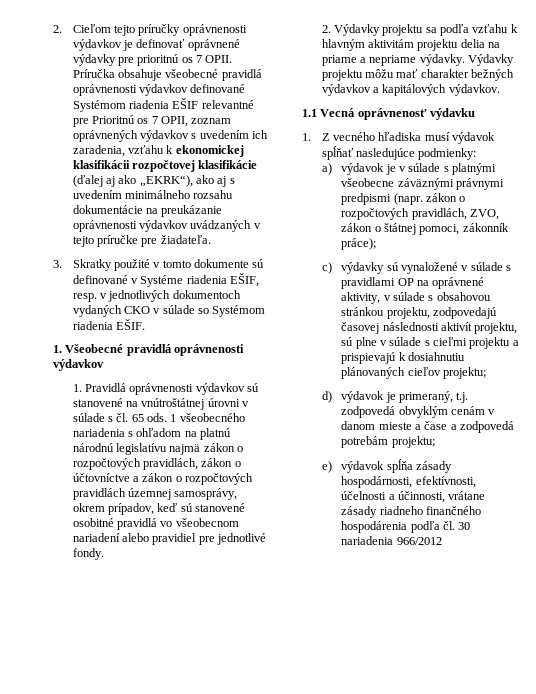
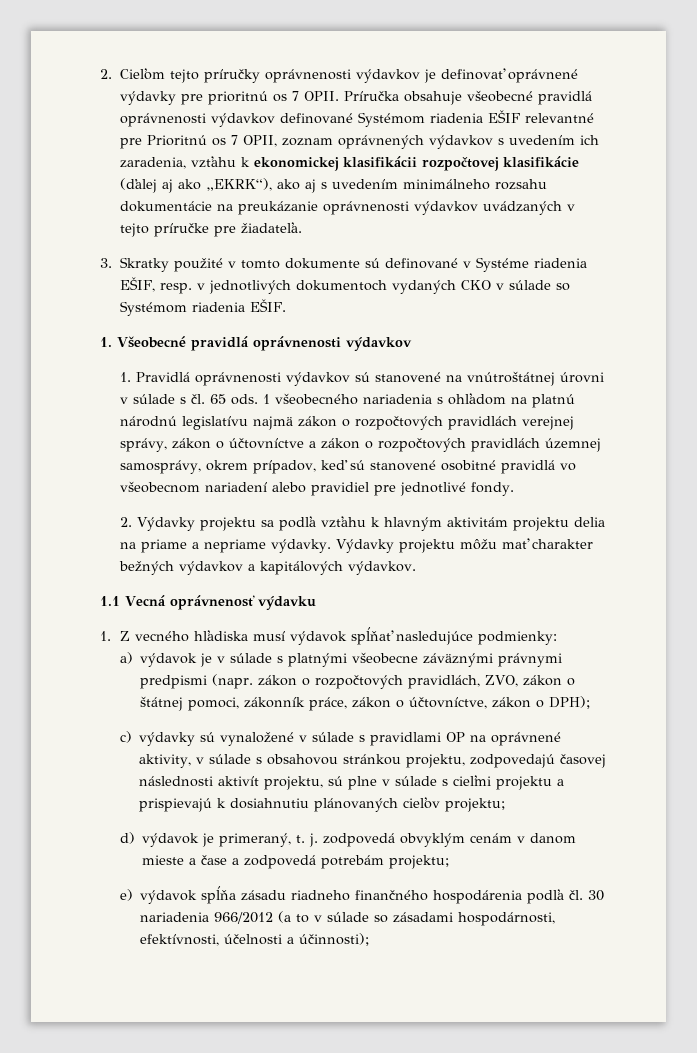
- 1 všeobecného nariadenia s ohľadom na platnú národnú legislatívu najmä zákon o rozpočtových pravidlách, zákon o účtovníctve a zákon o rozpočtových pravidlách územnej samosprávy, okrem prípadov, keď sú stanovené osobitné pravidlá vo všeobecnom nariadení alebo pravidiel pre jednotlivé fondy.
+ 1 všeobecného nariadenia s ohľadom na platnú národnú legislatívu najmä zákon o rozpočtových pravidlách verejnej správy, zákon o účtovníctve a zákon o rozpočtových pravidlách územnej samosprávy, okrem prípadov, keď sú stanovené osobitné pravidlá vo všeobecnom nariadení alebo pravidiel pre jednotlivé fondy.
- a) výdavok je v súlade s platnými všeobecne záväznými právnymi predpismi (napr. zákon o rozpočtových pravidlách, ZVO, zákon o štátnej pomoci, zákonník práce);
+ a) výdavok je v súlade s platnými všeobecne záväznými právnymi predpismi (napr. zákon o rozpočtových pravidlách, ZVO, zákon o štátnej pomoci, zákonník práce, zákon o účtovníctve, zákon o DPH);
- d) výdavok je primeraný, t.j. zodpovedá obvyklým cenám v danom mieste a čase a zodpovedá potrebám projektu;
+ d) výdavok je primeraný, t. j. zodpovedá obvyklým cenám v danom mieste a čase a zodpovedá potrebám projektu;
- e) výdavok spĺňa zásady hospodárnosti, efektívnosti, účelnosti a účinnosti, vrátane zásady riadneho finančného hospodárenia podľa čl. 30 nariadenia 966/2012
+ e) výdavok spĺňa zásadu riadneho finančného hospodárenia podľa čl. 30 nariadenia 966/2012 (a to v súlade so zásadami hospodárnosti, efektívnosti, účelnosti a účinnosti);

